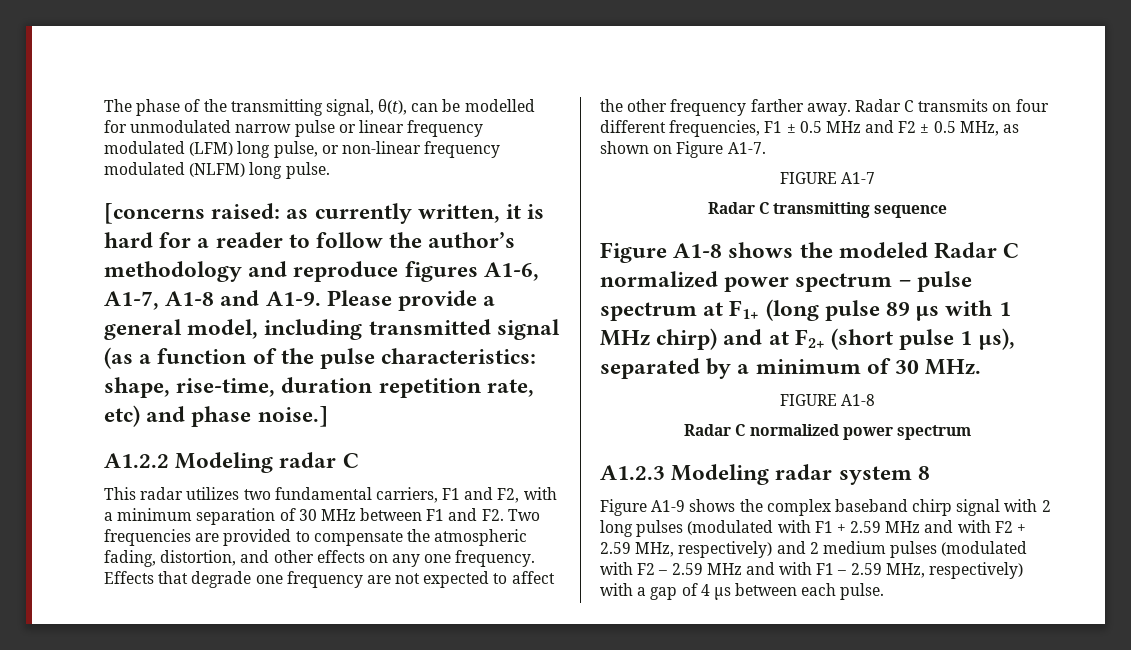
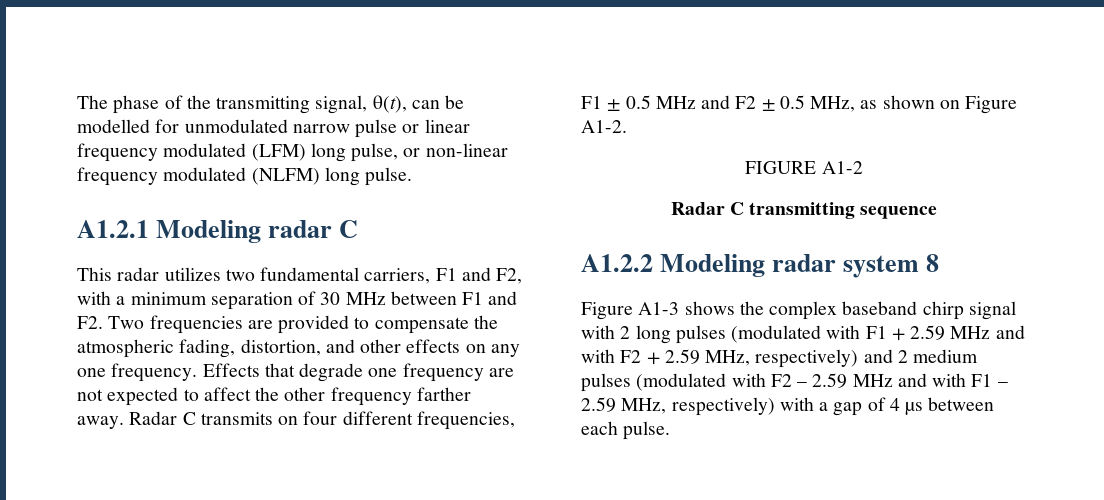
- [concerns raised: as currently written, it is hard for a reader to follow the author’s methodology and reproduce figures A1-6, A1-7, A1-8 and A1-9. Please provide a general model, including transmitted signal (as a function of the pulse characteristics: shape, rise-time, duration repetition rate, etc) and phase noise.]
- A1.2.2 Modeling radar C
+ A1.2.1 Modeling radar C
- Radar C transmits on four different frequencies, F1 ± 0.5 MHz and F2 ± 0.5 MHz, as shown on Figure A1-7.
- FIGURE A1-7
+ Radar C transmits on four different frequencies, F1 ± 0.5 MHz and F2 ± 0.5 MHz, as shown on Figure A1-2.
+ FIGURE A1-2
- Figure A1-8 shows the modeled Radar C normalized power spectrum – pulse spectrum at F1+ (long pulse 89 µs with 1 MHz chirp) and at F2+ (short pulse 1 µs), separated by a minimum of 30 MHz.
- FIGURE A1-8
- Radar C normalized power spectrum
- A1.2.3 Modeling radar system 8
+ A1.2.2 Modeling radar system 8
- Figure A1-9 shows the complex baseband chirp signal with 2 long pulses (modulated with F1 + 2.59 MHz and with F2 + 2.59 MHz, respectively) and 2 medium pulses (modulated with F2 – 2.59 MHz and with F1 – 2.59 MHz, respectively) with a gap of 4 µs between each pulse.
+ Figure A1-3 shows the complex baseband chirp signal with 2 long pulses (modulated with F1 + 2.59 MHz and with F2 + 2.59 MHz, respectively) and 2 medium pulses (modulated with F2 – 2.59 MHz and with F1 – 2.59 MHz, respectively) with a gap of 4 µs between each pulse.

